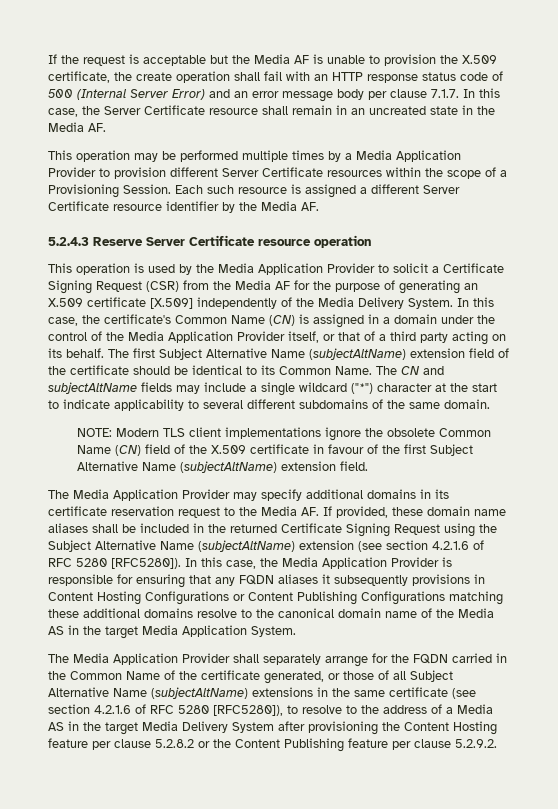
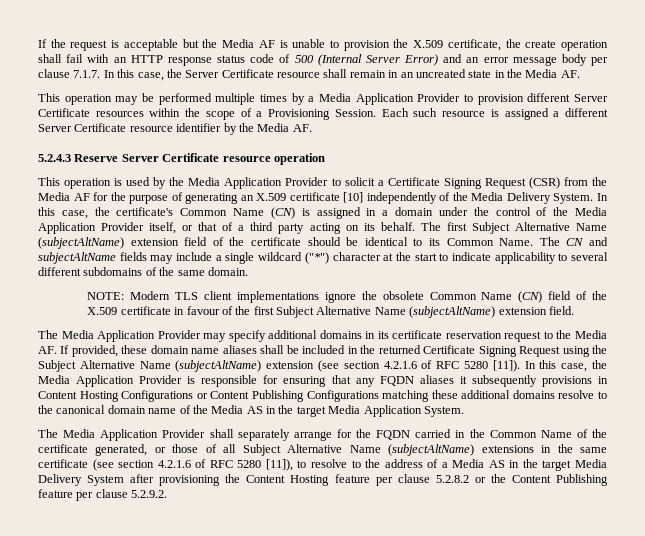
- This operation is used by the Media Application Provider to solicit a Certificate Signing Request (CSR) from the Media AF for the purpose of generating an X.509 certificate [X.509] independently of the Media Delivery System.
+ This operation is used by the Media Application Provider to solicit a Certificate Signing Request (CSR) from the Media AF for the purpose of generating an X.509 certificate [10] independently of the Media Delivery System.
- The Media Application Provider may specify additional domains in its certificate reservation request to the Media AF. If provided, these domain name aliases shall be included in the returned Certificate Signing Request using the Subject Alternative Name (subjectAltName) extension (see section 4.2.1.6 of RFC 5280 [RFC5280]).
+ The Media Application Provider may specify additional domains in its certificate reservation request to the Media AF. If provided, these domain name aliases shall be included in the returned Certificate Signing Request using the Subject Alternative Name (subjectAltName) extension (see section 4.2.1.6 of RFC 5280 [11]).
- The Media Application Provider shall separately arrange for the FQDN carried in the Common Name of the certificate generated, or those of all Subject Alternative Name (subjectAltName) extensions in the same certificate (see section 4.2.1.6 of RFC 5280 [RFC5280]), to resolve to the address of a Media AS in the target Media Delivery System after provisioning the Content Hosting feature per clause 5.2.8.2 or the Content Publishing feature per clause 5.2.9.2.
+ The Media Application Provider shall separately arrange for the FQDN carried in the Common Name of the certificate generated, or those of all Subject Alternative Name (subjectAltName) extensions in the same certificate (see section 4.2.1.6 of RFC 5280 [11]), to resolve to the address of a Media AS in the target Media Delivery System after provisioning the Content Hosting feature per clause 5.2.8.2 or the Content Publishing feature per clause 5.2.9.2.

